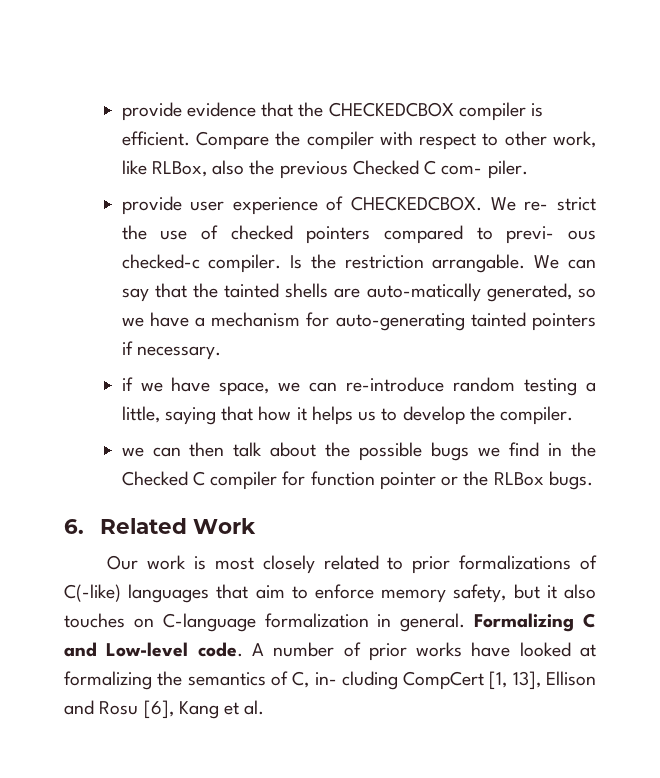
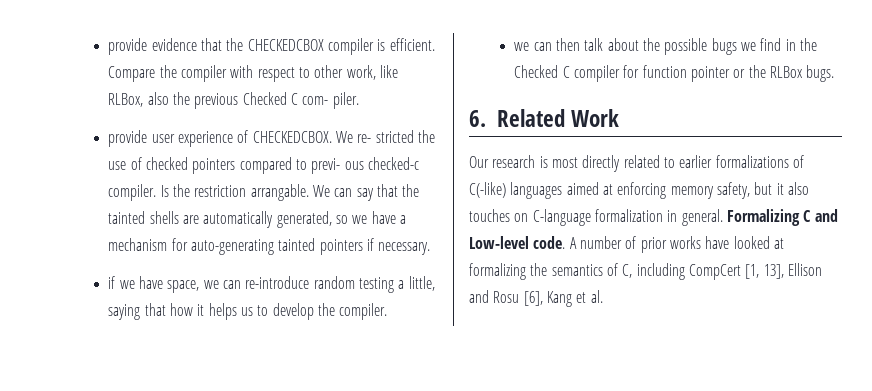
- We re- strict the use of checked pointers compared to previ- ous checked-c compiler.
+ We re- stricted the use of checked pointers compared to previ- ous checked-c compiler.
- We can say that the tainted shells are auto-matically generated, so we have a mechanism for auto-generating tainted pointers if necessary.
+ We can say that the tainted shells are automatically generated, so we have a mechanism for auto-generating tainted pointers if necessary.
- Our work is most closely related to prior formalizations of C(-like) languages that aim to enforce memory safety, but it also touches on C-language formalization in general.
+ Our research is most directly related to earlier formalizations of C(-like) languages aimed at enforcing memory safety, but it also touches on C-language formalization in general.
- A number of prior works have looked at formalizing the semantics of C, in- cluding CompCert [1, 13], Ellison and Rosu [6], Kang et al.
+ A number of prior works have looked at formalizing the semantics of C, including CompCert [1, 13], Ellison and Rosu [6], Kang et al.

